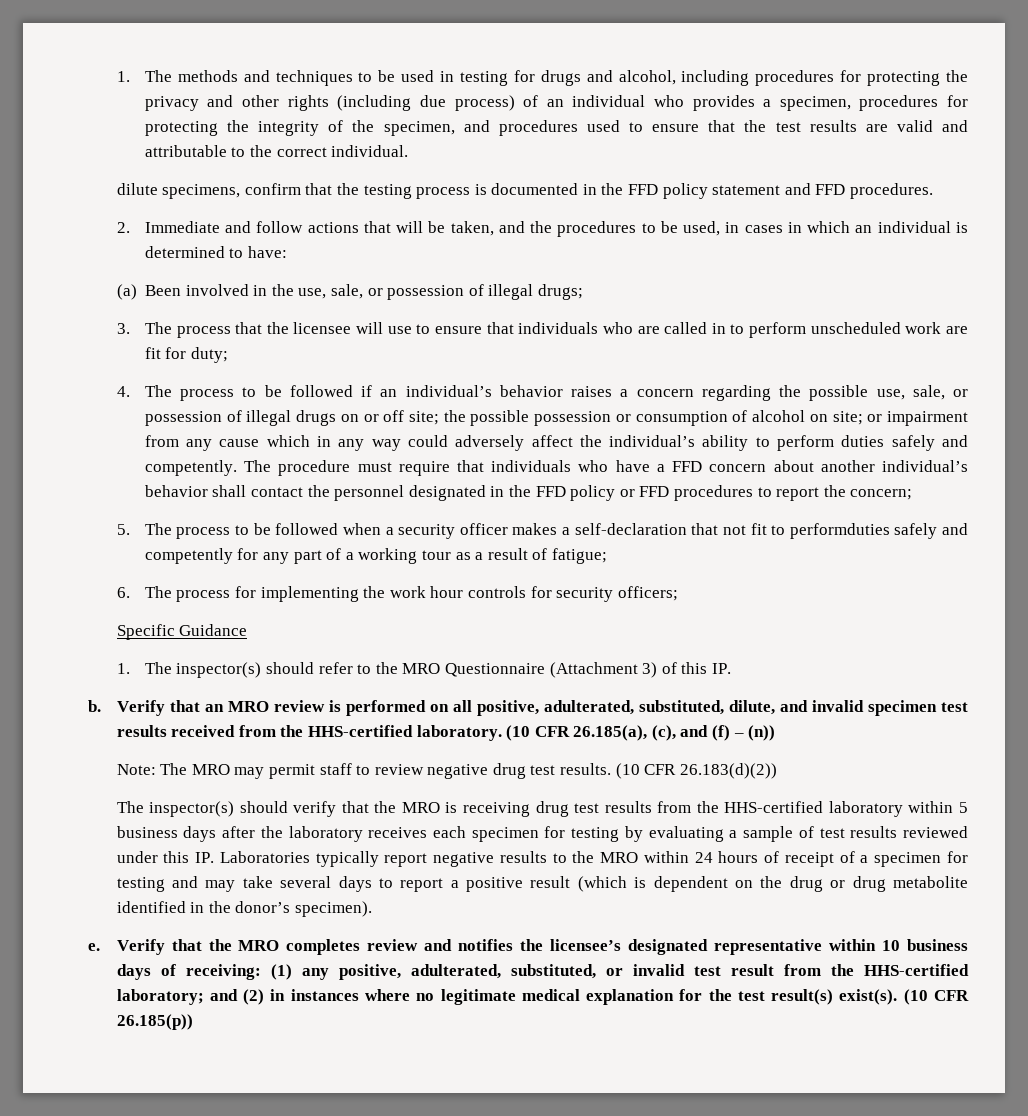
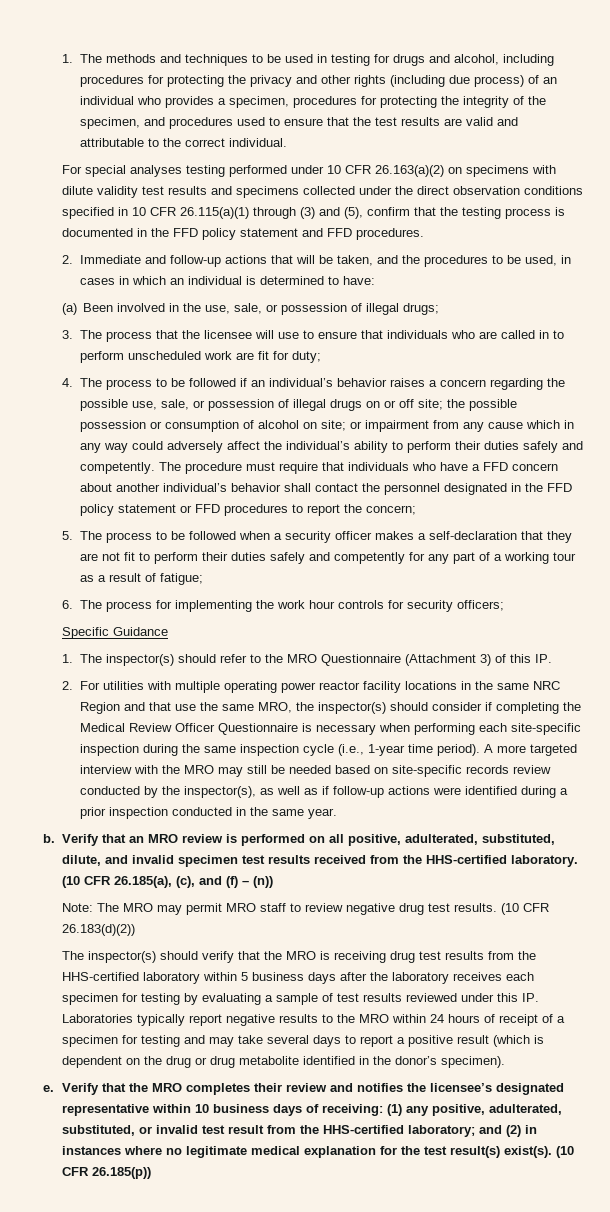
- dilute specimens, confirm that the testing process is documented in the FFD policy statement and FFD procedures.
+ For special analyses testing performed under 10 CFR 26.163(a)(2) on specimens with dilute validity test results and specimens collected under the direct observation conditions specified in 10 CFR 26.115(a)(1) through (3) and (5), confirm that the testing process is documented in the FFD policy statement and FFD procedures.
- 2. Immediate and follow actions that will be taken, and the procedures to be used, in cases in which an individual is determined to have:
+ 2. Immediate and follow-up actions that will be taken, and the procedures to be used, in cases in which an individual is determined to have:
- 4. The process to be followed if an individual’s behavior raises a concern regarding the possible use, sale, or possession of illegal drugs on or off site; the possible possession or consumption of alcohol on site; or impairment from any cause which in any way could adversely affect the individual’s ability to perform duties safely and competently.
+ 4. The process to be followed if an individual’s behavior raises a concern regarding the possible use, sale, or possession of illegal drugs on or off site; the possible possession or consumption of alcohol on site; or impairment from any cause which in any way could adversely affect the individual’s ability to perform their duties safely and competently.
- The procedure must require that individuals who have a FFD concern about another individual’s behavior shall contact the personnel designated in the FFD policy or FFD procedures to report the concern;
+ The procedure must require that individuals who have a FFD concern about another individual’s behavior shall contact the personnel designated in the FFD policy statement or FFD procedures to report the concern;
- 5. The process to be followed when a security officer makes a self-declaration that not fit to performduties safely and competently for any part of a working tour as a result of fatigue;
+ 5. The process to be followed when a security officer makes a self-declaration that they are not fit to perform their duties safely and competently for any part of a working tour as a result of fatigue;
+ 2. For utilities with multiple operating power reactor facility locations in the same NRC Region and that use the same MRO, the inspector(s) should consider if completing the Medical Review Officer Questionnaire is necessary when performing each site-specific inspection during the same inspection cycle (i.e., 1-year time period). A more targeted interview with the MRO may still be needed based on site-specific records review conducted by the inspector(s), as well as if follow-up actions were identified during a prior inspection conducted in the same year.
- Note: The MRO may permit staff to review negative drug test results.
+ Note: The MRO may permit MRO staff to review negative drug test results.
- Verify that the MRO completes review and notifies the licensee’s designated representative within 10 business days of receiving: (1) any positive, adulterated, substituted, or invalid test result from the HHS-certified laboratory; and (2) in instances where no legitimate medical explanation for the test result(s) exist(s).
+ Verify that the MRO completes their review and notifies the licensee’s designated representative within 10 business days of receiving: (1) any positive, adulterated, substituted, or invalid test result from the HHS-certified laboratory; and (2) in instances where no legitimate medical explanation for the test result(s) exist(s).

